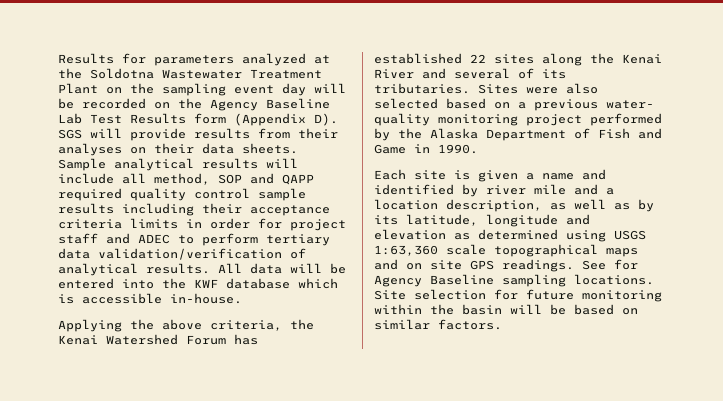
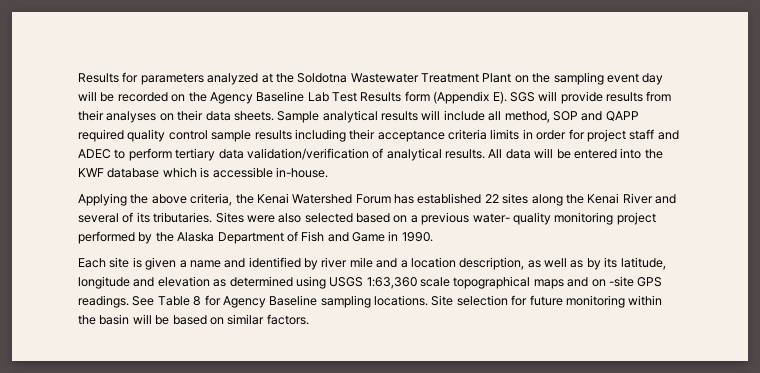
- Results for parameters analyzed at the Soldotna Wastewater Treatment Plant on the sampling event day will be recorded on the Agency Baseline Lab Test Results form (Appendix D). SGS will provide results from their analyses on their data sheets.
+ Results for parameters analyzed at the Soldotna Wastewater Treatment Plant on the sampling event day will be recorded on the Agency Baseline Lab Test Results form (Appendix E). SGS will provide results from their analyses on their data sheets.
- Each site is given a name and identified by river mile and a location description, as well as by its latitude, longitude and elevation as determined using USGS 1:63,360 scale topographical maps and on site GPS readings.
+ Each site is given a name and identified by river mile and a location description, as well as by its latitude, longitude and elevation as determined using USGS 1:63,360 scale topographical maps and on -site GPS readings.
- See for Agency Baseline sampling locations.
+ See Table 8 for Agency Baseline sampling locations.

